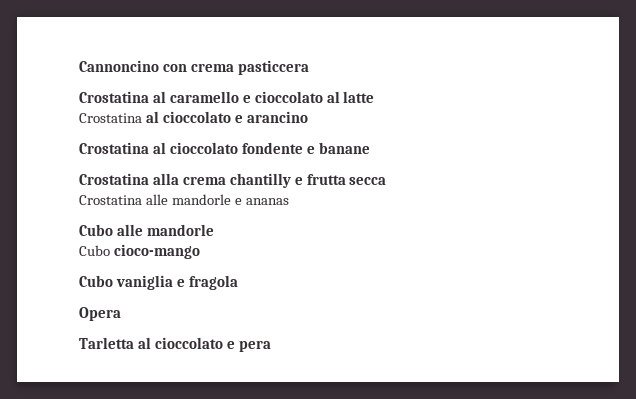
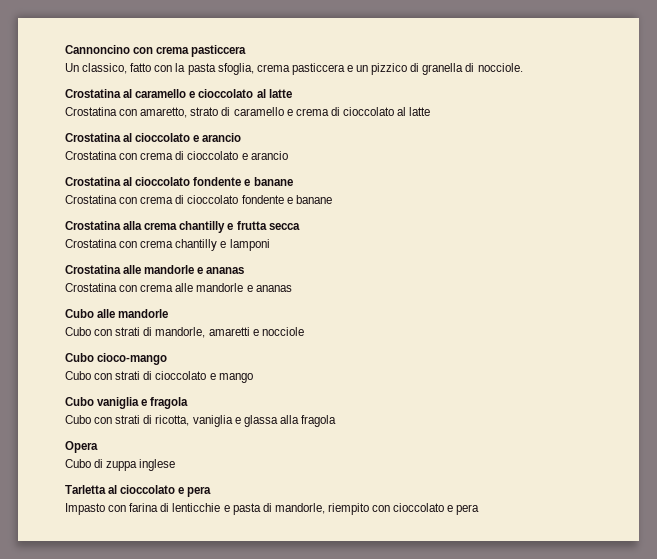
+ Un classico, fatto con la pasta sfoglia, crema pasticcera e un pizzico di granella di nocciole.
- Crostatina al cioccolato e arancino
+ Crostatina con amaretto, strato di caramello e crema di cioccolato al latte
+ Crostatina al cioccolato e arancio
+ Crostatina con crema di cioccolato e arancio
+ Crostatina con crema di cioccolato fondente e banane
+ Crostatina con crema chantilly e lamponi
  Crostatina alle mandorle e ananas
+ Crostatina con crema alle mandorle e ananas
+ Cubo con strati di mandorle, amaretti e nocciole
  Cubo cioco-mango
+ Cubo con strati di cioccolato e mango
  Cubo vaniglia e fragola
+ Cubo con strati di ricotta, vaniglia e glassa alla fragola
  Opera
+ Cubo di zuppa inglese
+ Impasto con farina di lenticchie e pasta di mandorle, riempito con cioccolato e pera

